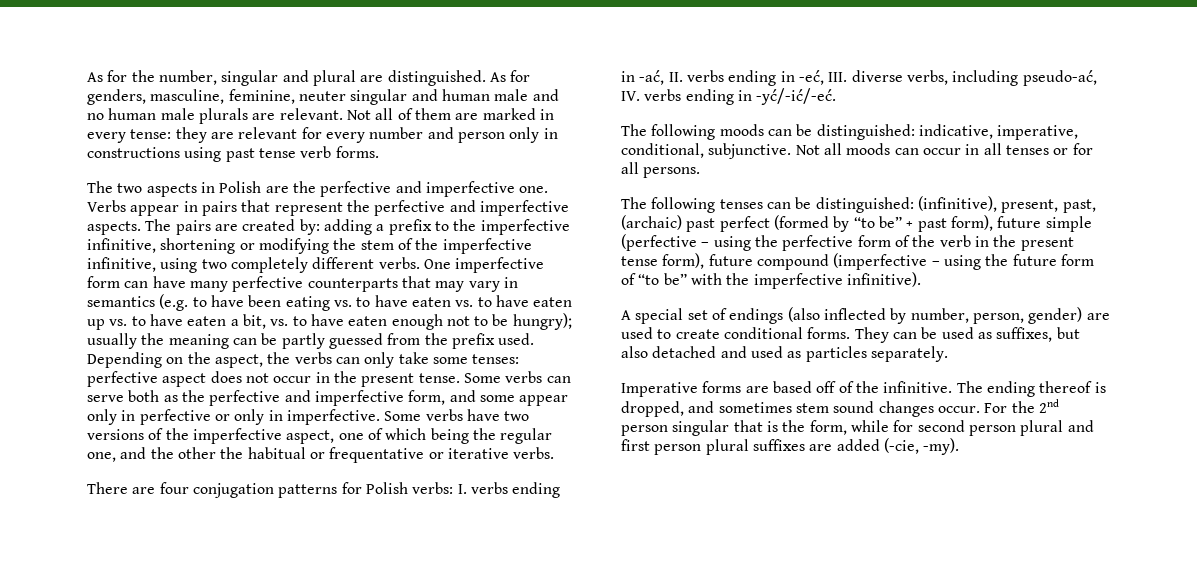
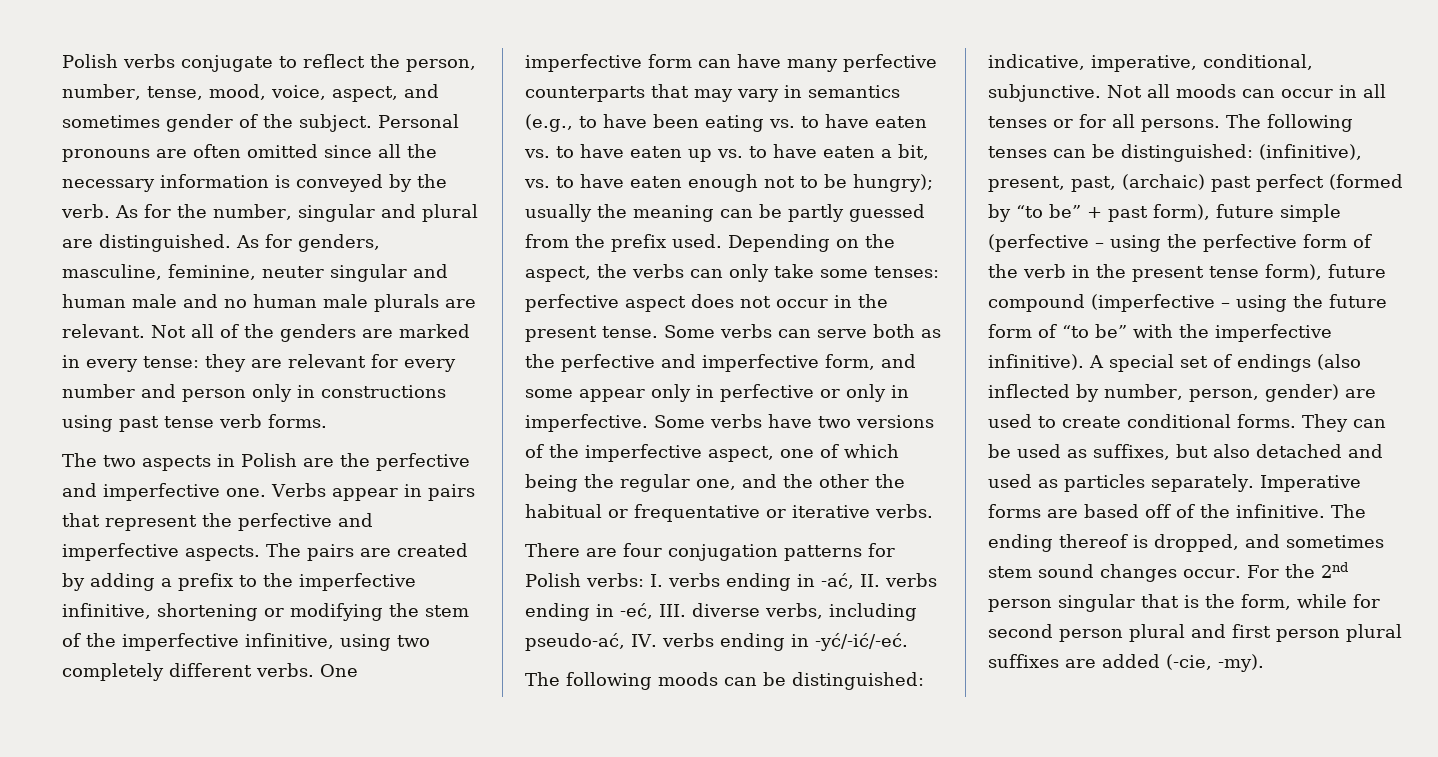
+ Polish verbs conjugate to reflect the person, number, tense, mood, voice, aspect, and sometimes gender of the subject. Personal pronouns are often omitted since all the necessary information is conveyed by the verb.
- Not all of them are marked in every tense: they are relevant for every number and person only in constructions using past tense verb forms.
+ Not all of the genders are marked in every tense: they are relevant for every number and person only in constructions using past tense verb forms.
- The pairs are created by: adding a prefix to the imperfective infinitive, shortening or modifying the stem of the imperfective infinitive, using two completely different verbs.
+ The pairs are created by adding a prefix to the imperfective infinitive, shortening or modifying the stem of the imperfective infinitive, using two completely different verbs.
- One imperfective form can have many perfective counterparts that may vary in semantics (e.g. to have been eating vs. to have eaten vs. to have eaten up vs. to have eaten a bit, vs. to have eaten enough not to be hungry); usually the meaning can be partly guessed from the prefix used.
+ One imperfective form can have many perfective counterparts that may vary in semantics (e.g., to have been eating vs. to have eaten vs. to have eaten up vs. to have eaten a bit, vs. to have eaten enough not to be hungry); usually the meaning can be partly guessed from the prefix used.
- Not all moods can occur in all tenses or for all persons.
- The following tenses can be distinguished:
+ Not all moods can occur in all tenses or for all persons. The following tenses can be distinguished:
- (infinitive), present, past, (archaic) past perfect (formed by “to be” + past form), future simple (perfective – using the perfective form of the verb in the present tense form), future compound (imperfective – using the future form of “to be” with the imperfective infinitive).
- A special set of endings (also inflected by number, person, gender) are used to create conditional forms.
+ (infinitive), present, past, (archaic) past perfect (formed by “to be” + past form), future simple (perfective – using the perfective form of the verb in the present tense form), future compound (imperfective – using the future form of “to be” with the imperfective infinitive). A special set of endings (also inflected by number, person, gender) are used to create conditional forms.
- They can be used as suffixes, but also detached and used as particles separately.
- Imperative forms are based off of the infinitive.
+ They can be used as suffixes, but also detached and used as particles separately. Imperative forms are based off of the infinitive.

